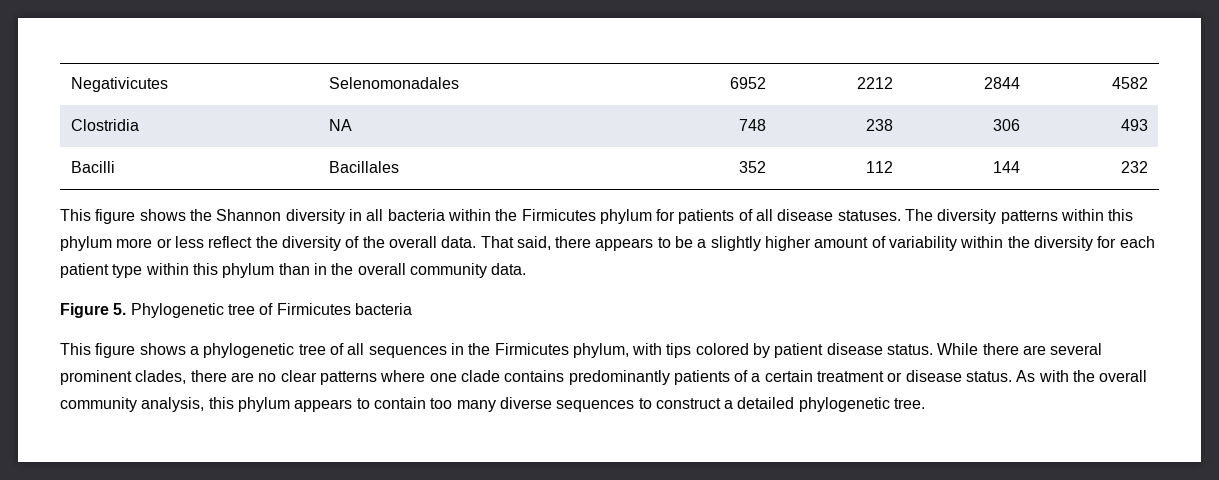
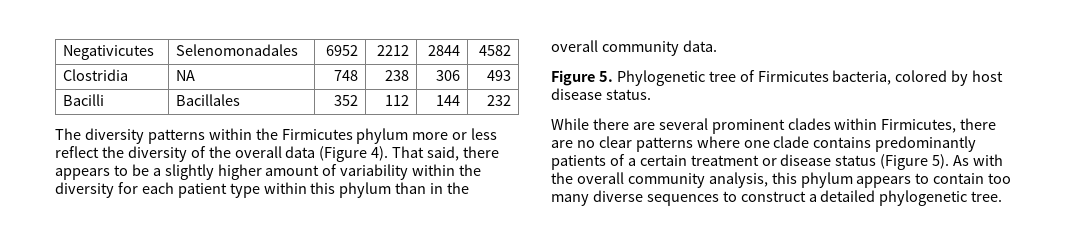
- This figure shows the Shannon diversity in all bacteria within the Firmicutes phylum for patients of all disease statuses. The diversity patterns within this phylum more or less reflect the diversity of the overall data.
+ The diversity patterns within the Firmicutes phylum more or less reflect the diversity of the overall data (Figure 4).
- Figure 5. Phylogenetic tree of Firmicutes bacteria
- This figure shows a phylogenetic tree of all sequences in the Firmicutes phylum, with tips colored by patient disease status. While there are several prominent clades, there are no clear patterns where one clade contains predominantly patients of a certain treatment or disease status.
+ Figure 5. Phylogenetic tree of Firmicutes bacteria, colored by host disease status.
+ While there are several prominent clades within Firmicutes, there are no clear patterns where one clade contains predominantly patients of a certain treatment or disease status (Figure 5).

